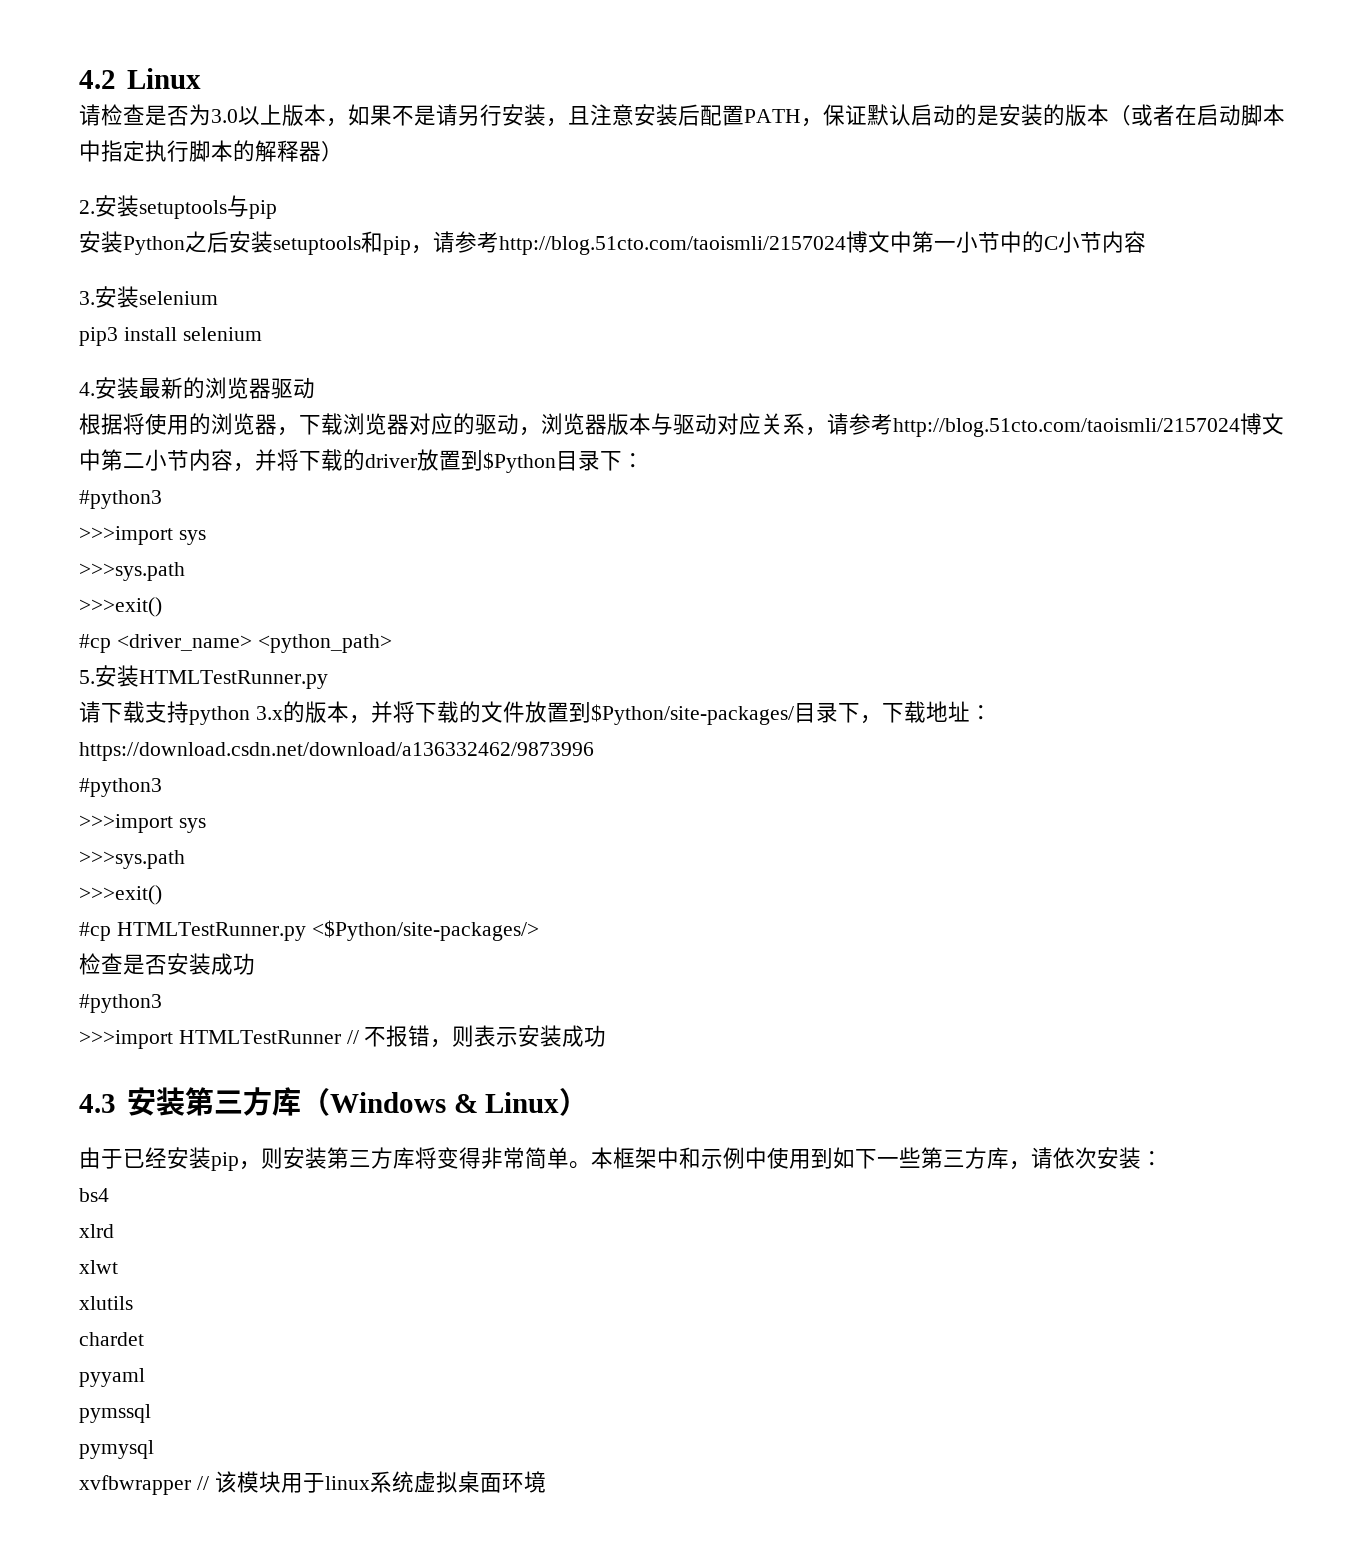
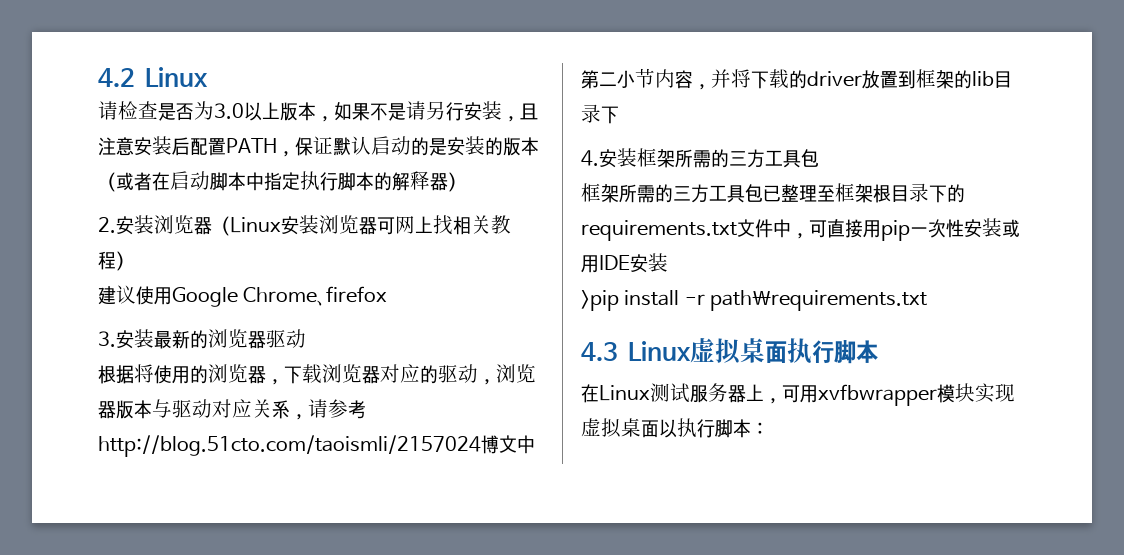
- 2.安装setuptools与pip
- 安装Python之后安装setuptools和pip，请参考http://blog.51cto.com/taoismli/2157024博文中第一小节中的C小节内容
- 3.安装selenium
- pip3 install selenium
- 4.安装最新的浏览器驱动
+ 2.安装浏览器（Linux安装浏览器可网上找相关教程）
+ 建议使用Google Chrome、firefox
+ 3.安装最新的浏览器驱动
- 根据将使用的浏览器，下载浏览器对应的驱动，浏览器版本与驱动对应关系，请参考http://blog.51cto.com/taoismli/2157024博文中第二小节内容，并将下载的driver放置到$Python目录下：
- #python3
- >>>import sys
- >>>sys.path
- >>>exit()
- #cp <driver_name> <python_path>
- 5.安装HTMLTestRunner.py
- 请下载支持python 3.x的版本，并将下载的文件放置到$Python/site-packages/目录下，下载地址：https://download.csdn.net/download/a136332462/9873996
- #python3
- >>>import sys
- >>>sys.path
- >>>exit()
- #cp HTMLTestRunner.py <$Python/site-packages/>
- 检查是否安装成功
- #python3
- >>>import HTMLTestRunner // 不报错，则表示安装成功
- 4.3安装第三方库（Windows & Linux）
- 由于已经安装pip，则安装第三方库将变得非常简单。本框架中和示例中使用到如下一些第三方库，请依次安装：
- bs4
- xlrd
- xlwt
- xlutils
- chardet
- pyyaml
- pymssql
- pymysql
- xvfbwrapper // 该模块用于linux系统虚拟桌面环境
+ 根据将使用的浏览器，下载浏览器对应的驱动，浏览器版本与驱动对应关系，请参考http://blog.51cto.com/taoismli/2157024博文中第二小节内容，并将下载的driver放置到框架的lib目录下
+ 4.安装框架所需的三方工具包
+ 框架所需的三方工具包已整理至框架根目录下的requirements.txt文件中，可直接用pip一次性安装或用IDE安装
+ >pip install -r path\requirements.txt
+ 4.3 Linux虚拟桌面执行脚本
+ 在Linux测试服务器上，可用xvfbwrapper模块实现虚拟桌面以执行脚本：

